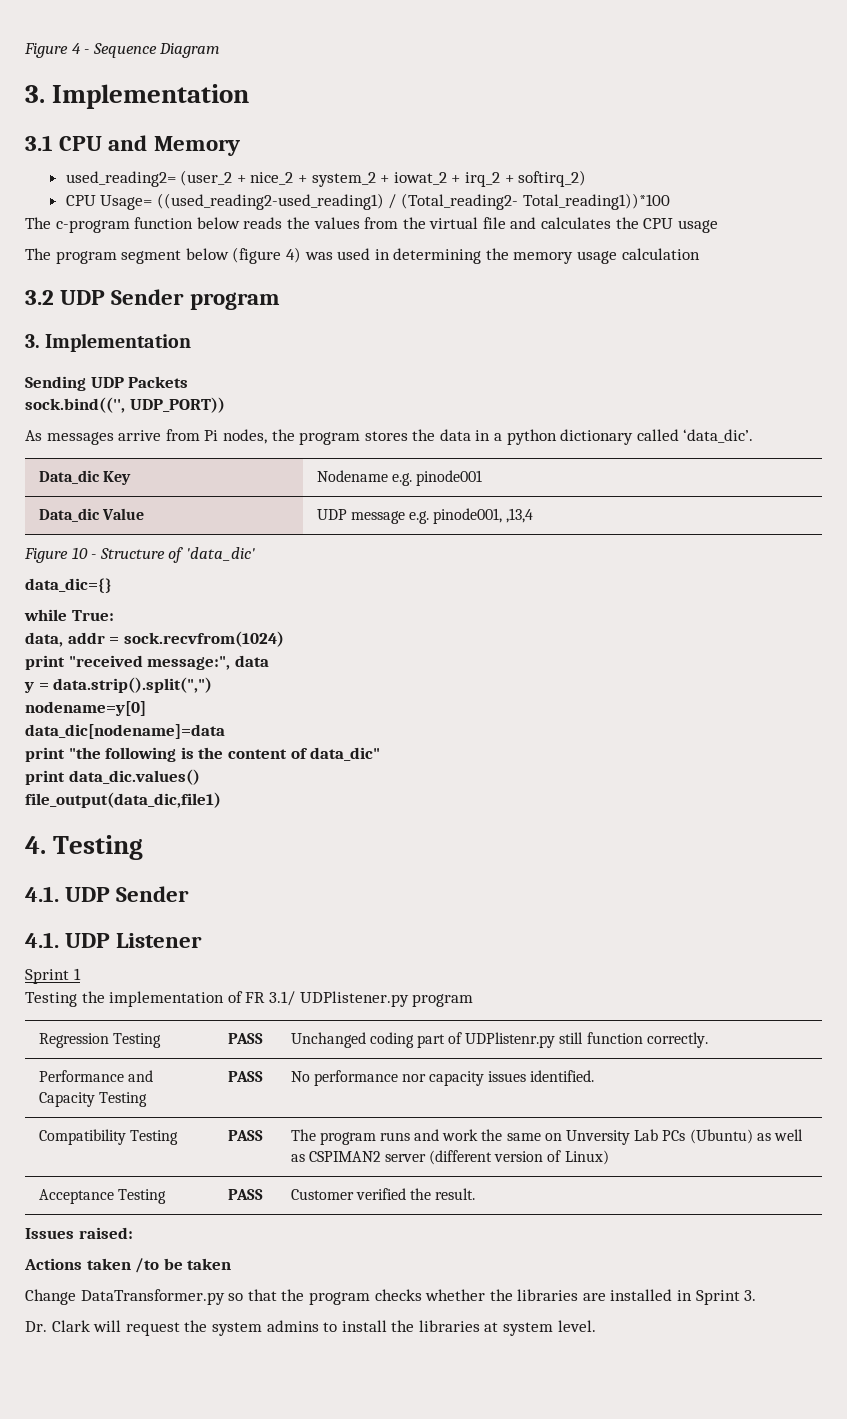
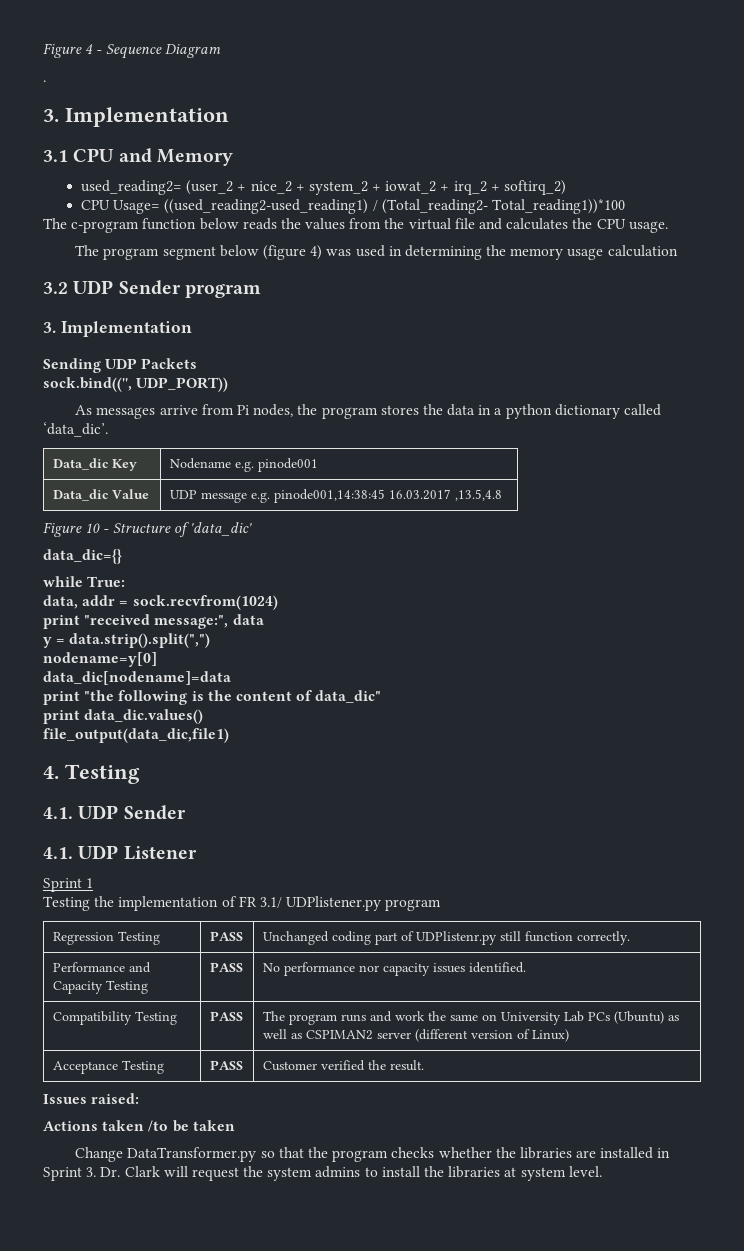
+ .
- The c-program function below reads the values from the virtual file and calculates the CPU usage
+ The c-program function below reads the values from the virtual file and calculates the CPU usage.
- Data_dic Value | UDP message e.g. pinode001, ,13,4
+ Data_dic Value | UDP message e.g. pinode001,14:38:45 16.03.2017 ,13.5,4.8
- Compatibility Testing | PASS | The program runs and work the same on Unversity Lab PCs (Ubuntu) as well as CSPIMAN2 server (different version of Linux)
+ Compatibility Testing | PASS | The program runs and work the same on University Lab PCs (Ubuntu) as well as CSPIMAN2 server (different version of Linux)
- Change DataTransformer.py so that the program checks whether the libraries are installed in Sprint 3.
- Dr. Clark will request the system admins to install the libraries at system level.
+ Change DataTransformer.py so that the program checks whether the libraries are installed in Sprint 3. Dr. Clark will request the system admins to install the libraries at system level.

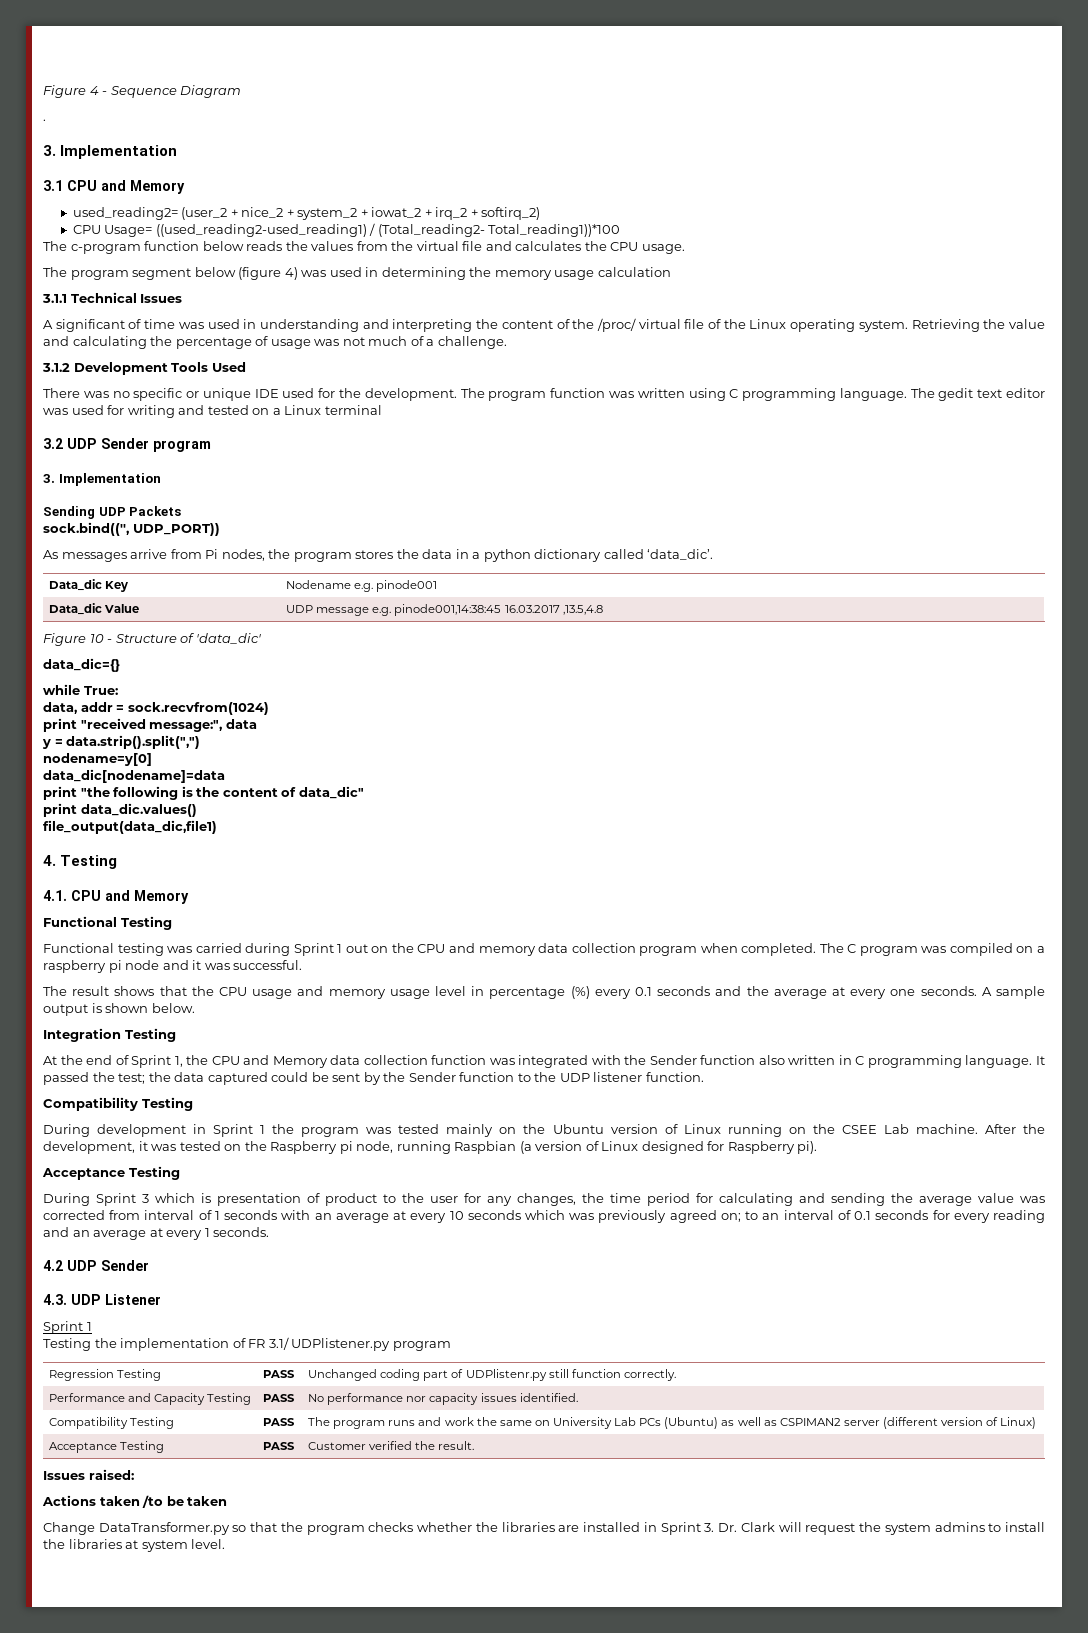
+ 3.1.1 Technical Issues
+ A significant of time was used in understanding and interpreting the content of the /proc/ virtual file of the Linux operating system. Retrieving the value and calculating the percentage of usage was not much of a challenge.
+ 3.1.2 Development Tools Used
+ There was no specific or unique IDE used for the development. The program function was written using C programming language. The gedit text editor was used for writing and tested on a Linux terminal
- 4.1. UDP Sender
+ 4.1. CPU and Memory
+ Functional Testing
+ Functional testing was carried during Sprint 1 out on the CPU and memory data collection program when completed. The C program was compiled on a raspberry pi node and it was successful.
+ The result shows that the CPU usage and memory usage level in percentage (%) every 0.1 seconds and the average at every one seconds. A sample output is shown below.
+ Integration Testing
+ At the end of Sprint 1, the CPU and Memory data collection function was integrated with the Sender function also written in C programming language. It passed the test; the data captured could be sent by the Sender function to the UDP listener function.
+ Compatibility Testing
+ During development in Sprint 1 the program was tested mainly on the Ubuntu version of Linux running on the CSEE Lab machine. After the development, it was tested on the Raspberry pi node, running Raspbian (a version of Linux designed for Raspberry pi).
+ Acceptance Testing
+ During Sprint 3 which is presentation of product to the user for any changes, the time period for calculating and sending the average value was corrected from interval of 1 seconds with an average at every 10 seconds which was previously agreed on; to an interval of 0.1 seconds for every reading and an average at every 1 seconds.
+ 4.2 UDP Sender
- 4.1. UDP Listener
+ 4.3. UDP Listener

